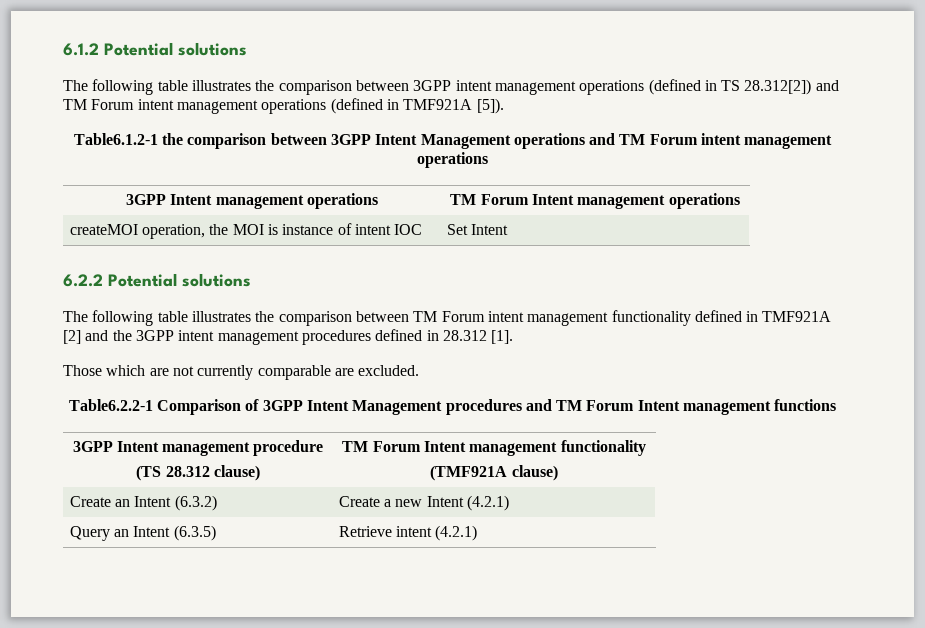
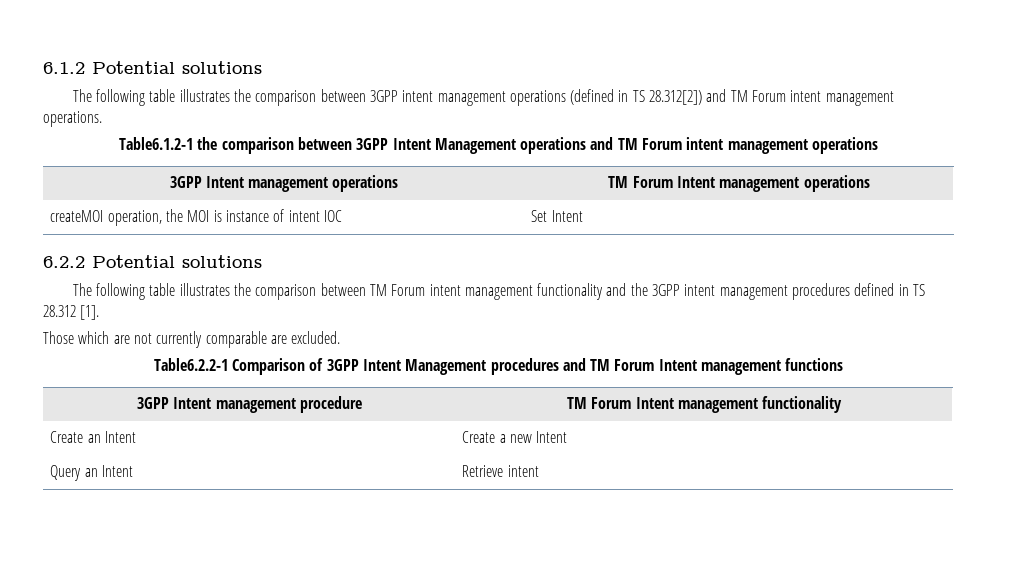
- The following table illustrates the comparison between 3GPP intent management operations (defined in TS 28.312[2]) and TM Forum intent management operations (defined in TMF921A [5]).
+ The following table illustrates the comparison between 3GPP intent management operations (defined in TS 28.312[2]) and TM Forum intent management operations.
- The following table illustrates the comparison between TM Forum intent management functionality defined in TMF921A [2] and the 3GPP intent management procedures defined in 28.312 [1].
+ The following table illustrates the comparison between TM Forum intent management functionality and the 3GPP intent management procedures defined in TS 28.312 [1].
- 3GPP Intent management procedure
- (TS 28.312 clause) | TM Forum Intent management functionality
- (TMF921A clause)
+ 3GPP Intent management procedure | TM Forum Intent management functionality
- Create an Intent (6.3.2) | Create a new Intent (4.2.1)
+ Create an Intent | Create a new Intent
- Query an Intent (6.3.5) | Retrieve intent (4.2.1)
+ Query an Intent | Retrieve intent

